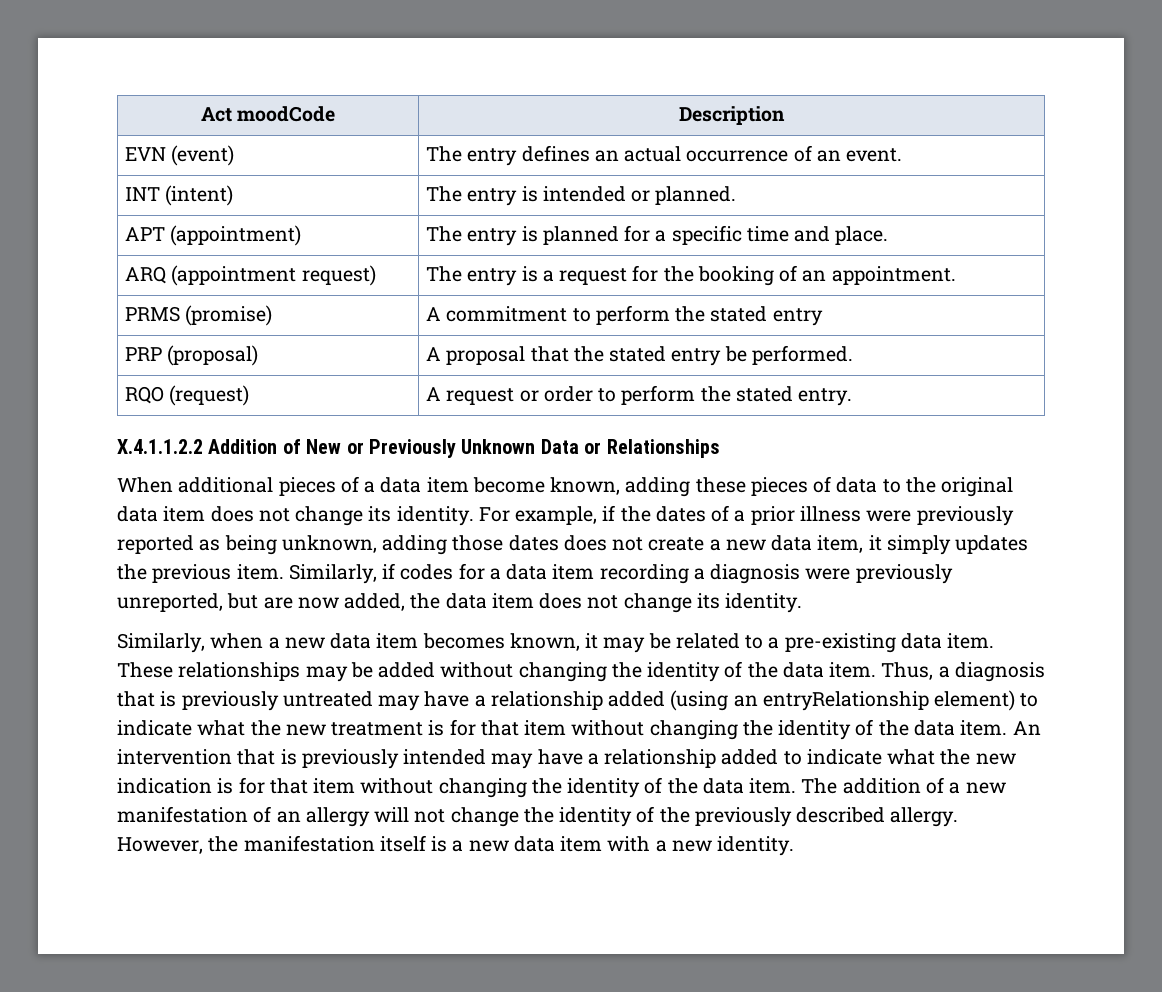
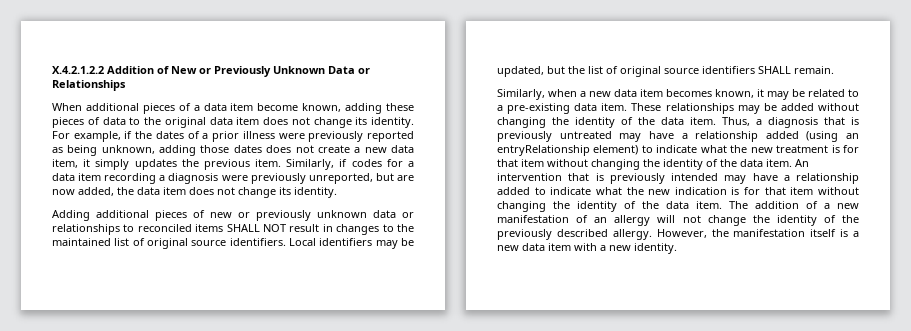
- Act moodCode | Description
- EVN (event) | The entry defines an actual occurrence of an event.
- INT (intent) | The entry is intended or planned.
- APT (appointment) | The entry is planned for a specific time and place.
- ARQ (appointment request) | The entry is a request for the booking of an appointment.
- PRMS (promise) | A commitment to perform the stated entry
- PRP (proposal) | A proposal that the stated entry be performed.
- RQO (request) | A request or order to perform the stated entry.
- X.4.1.1.2.2 Addition of New or Previously Unknown Data or Relationships
+ X.4.2.1.2.2 Addition of New or Previously Unknown Data or Relationships
+ Adding additional pieces of new or previously unknown data or relationships to reconciled items SHALL NOT result in changes to the maintained list of original source identifiers. Local identifiers may be updated, but the list of original source identifiers SHALL remain.

